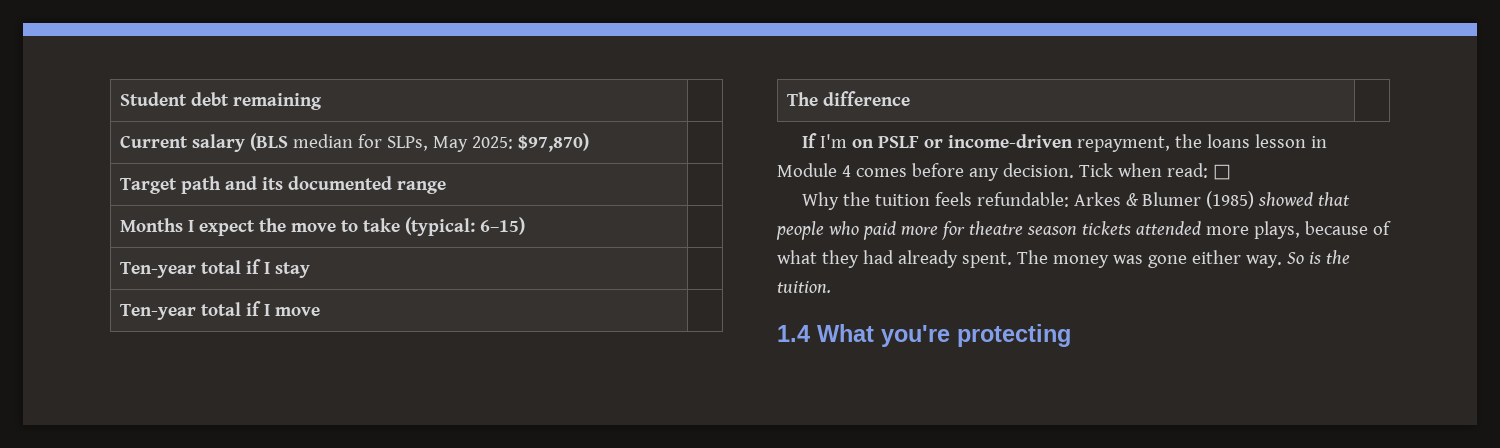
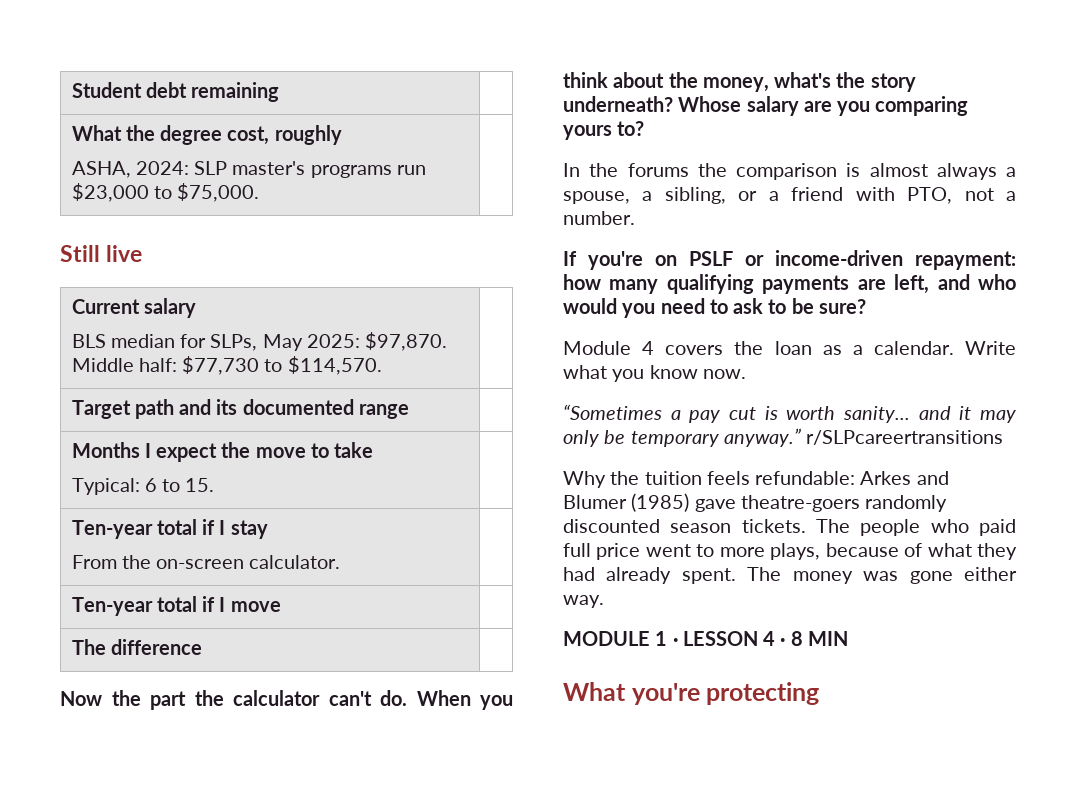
+ What the degree cost, roughly
+ ASHA, 2024: SLP master's programs run $23,000 to $75,000. |
+ Still live
- Current salary (BLS median for SLPs, May 2025: $97,870) |
+ Current salary
+ BLS median for SLPs, May 2025: $97,870. Middle half: $77,730 to $114,570. |
- Months I expect the move to take (typical: 6–15) |
+ Months I expect the move to take
+ Typical: 6 to 15. |
- Ten-year total if I stay |
+ Ten-year total if I stay
+ From the on-screen calculator. |
+ Now the part the calculator can't do. When you think about the money, what's the story underneath? Whose salary are you comparing yours to?
+ In the forums the comparison is almost always a spouse, a sibling, or a friend with PTO, not a number.
- If I'm on PSLF or income-driven repayment, the loans lesson in Module 4 comes before any decision. Tick when read: □
+ If you're on PSLF or income-driven repayment: how many qualifying payments are left, and who would you need to ask to be sure?
+ Module 4 covers the loan as a calendar. Write what you know now.
+ “Sometimes a pay cut is worth sanity... and it may only be temporary anyway.” r/SLPcareertransitions
- Why the tuition feels refundable: Arkes & Blumer (1985) showed that people who paid more for theatre season tickets attended more plays, because of what they had already spent.
+ Why the tuition feels refundable: Arkes and Blumer (1985) gave theatre-goers randomly discounted season tickets. The people who paid full price went to more plays, because of what they had already spent.
- The money was gone either way. So is the tuition.
- 1.4 What you're protecting
+ The money was gone either way.
+ MODULE 1 · LESSON 4 · 8 MIN
+ What you're protecting

